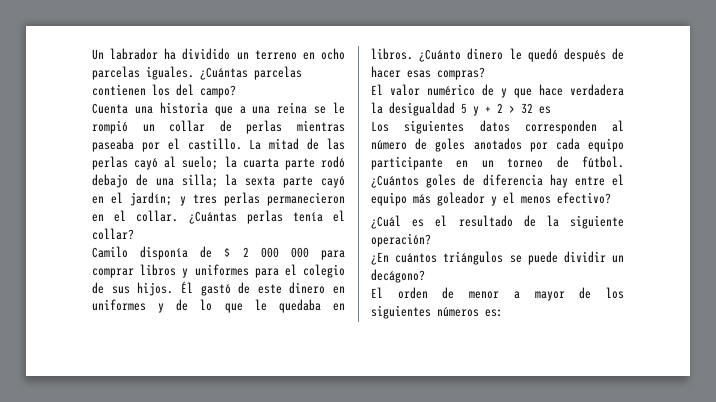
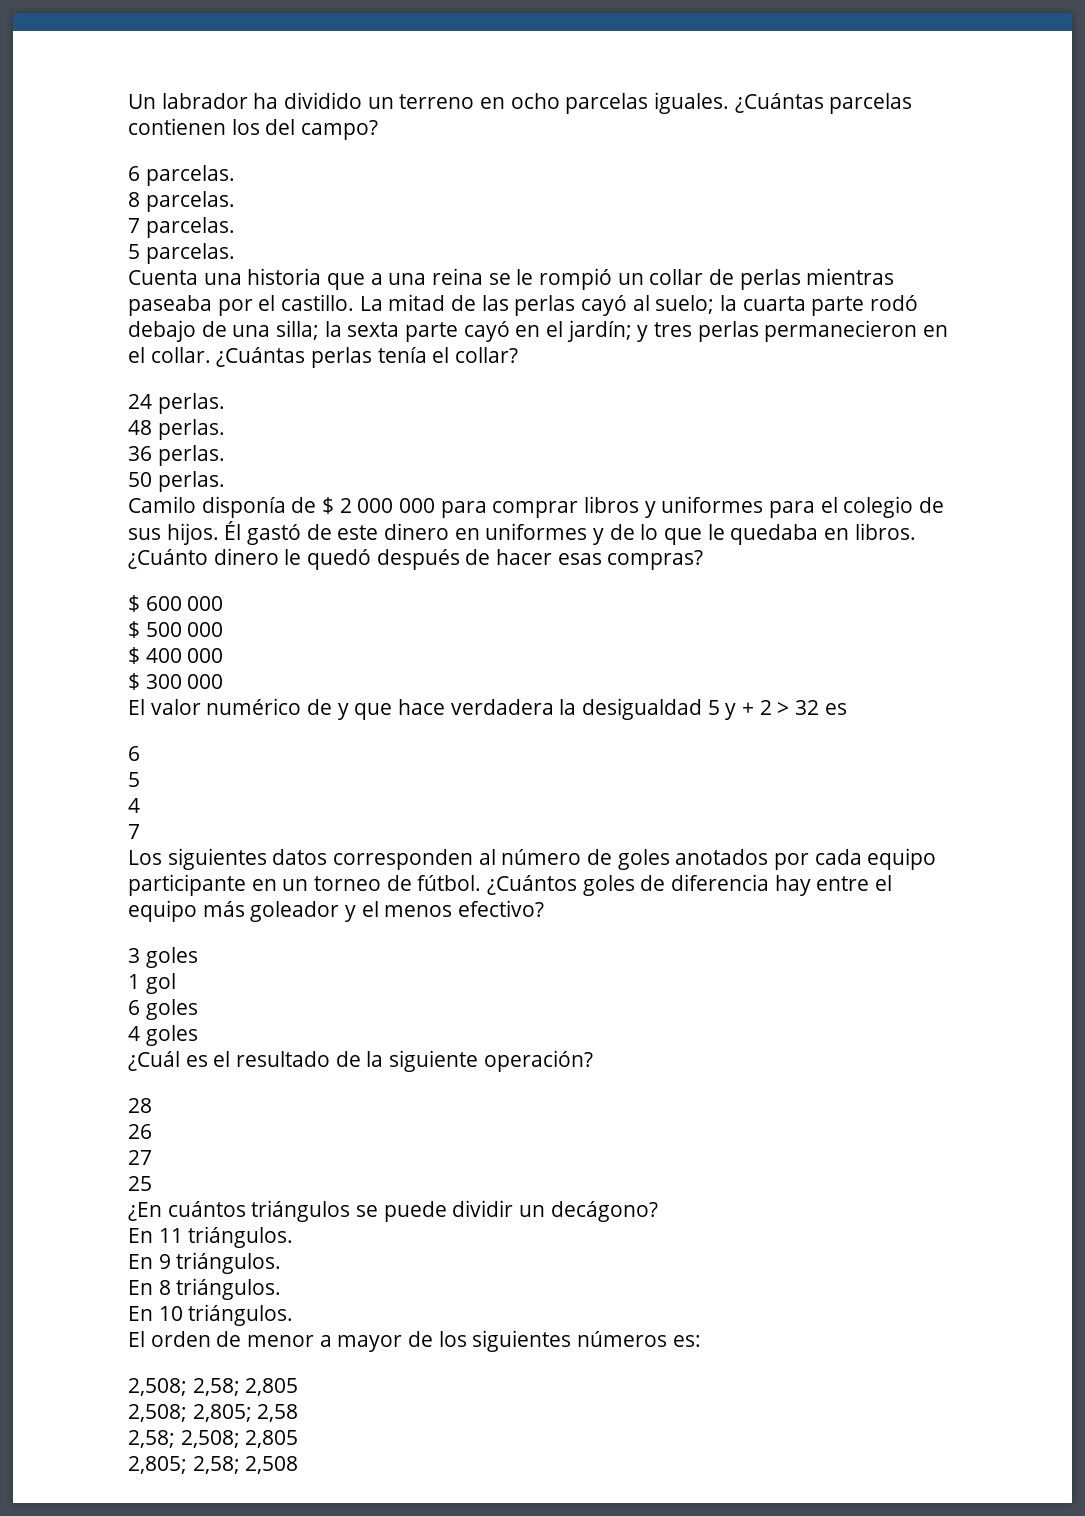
+ 6 parcelas.
+ 8 parcelas.
+ 7 parcelas.
+ 5 parcelas.
+ 24 perlas.
+ 48 perlas.
+ 36 perlas.
+ 50 perlas.
+ $ 600 000
+ $ 500 000
+ $ 400 000
+ $ 300 000
  El valor numérico de y que hace verdadera la desigualdad 5 y + 2 > 32 es
+ 6
+ 5
+ 4
+ 7
+ 3 goles
+ 1 gol
+ 6 goles
+ 4 goles
+ 28
+ 26
+ 27
+ 25
+ En 11 triángulos.
+ En 9 triángulos.
+ En 8 triángulos.
+ En 10 triángulos.
+ 2,508; 2,58; 2,805
+ 2,508; 2,805; 2,58
+ 2,58; 2,508; 2,805
+ 2,805; 2,58; 2,508

